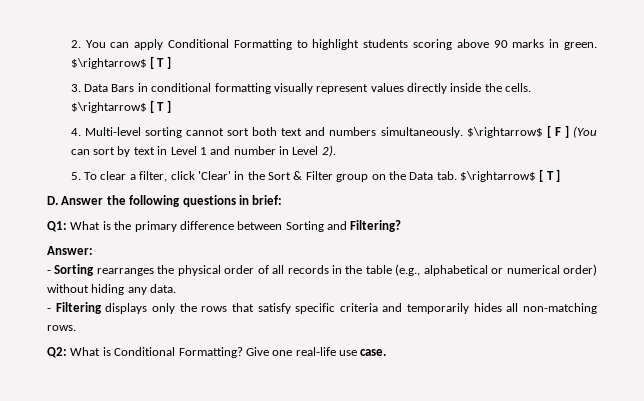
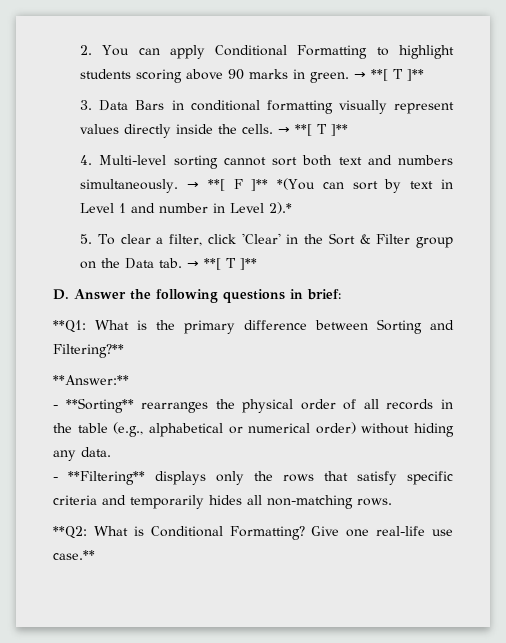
- 2. You can apply Conditional Formatting to highlight students scoring above 90 marks in green. $\rightarrow$ [ T ]
+ 2. You can apply Conditional Formatting to highlight students scoring above 90 marks in green. → **[ T ]**
- 3. Data Bars in conditional formatting visually represent values directly inside the cells. $\rightarrow$ [ T ]
+ 3. Data Bars in conditional formatting visually represent values directly inside the cells. → **[ T ]**
- $\rightarrow$ [ F ] (You can sort by text in Level 1 and number in Level 2).
+ → **[ F ]** *(You can sort by text in Level 1 and number in Level 2).*
- 5. To clear a filter, click 'Clear' in the Sort & Filter group on the Data tab. $\rightarrow$ [ T ]
+ 5. To clear a filter, click 'Clear' in the Sort & Filter group on the Data tab. → **[ T ]**
- Q1: What is the primary difference between Sorting and Filtering?
- Answer:
- - Sorting rearranges the physical order of all records in the table (e.g., alphabetical or numerical order) without hiding any data.
+ **Q1: What is the primary difference between Sorting and Filtering?**
+ **Answer:**
+ - **Sorting** rearranges the physical order of all records in the table (e.g., alphabetical or numerical order) without hiding any data.
- - Filtering displays only the rows that satisfy specific criteria and temporarily hides all non-matching rows.
+ - **Filtering** displays only the rows that satisfy specific criteria and temporarily hides all non-matching rows.
- Q2: What is Conditional Formatting?
+ **Q2: What is Conditional Formatting?
- Give one real-life use case.
+ Give one real-life use case.**

